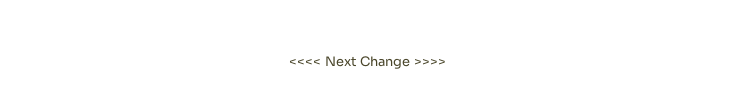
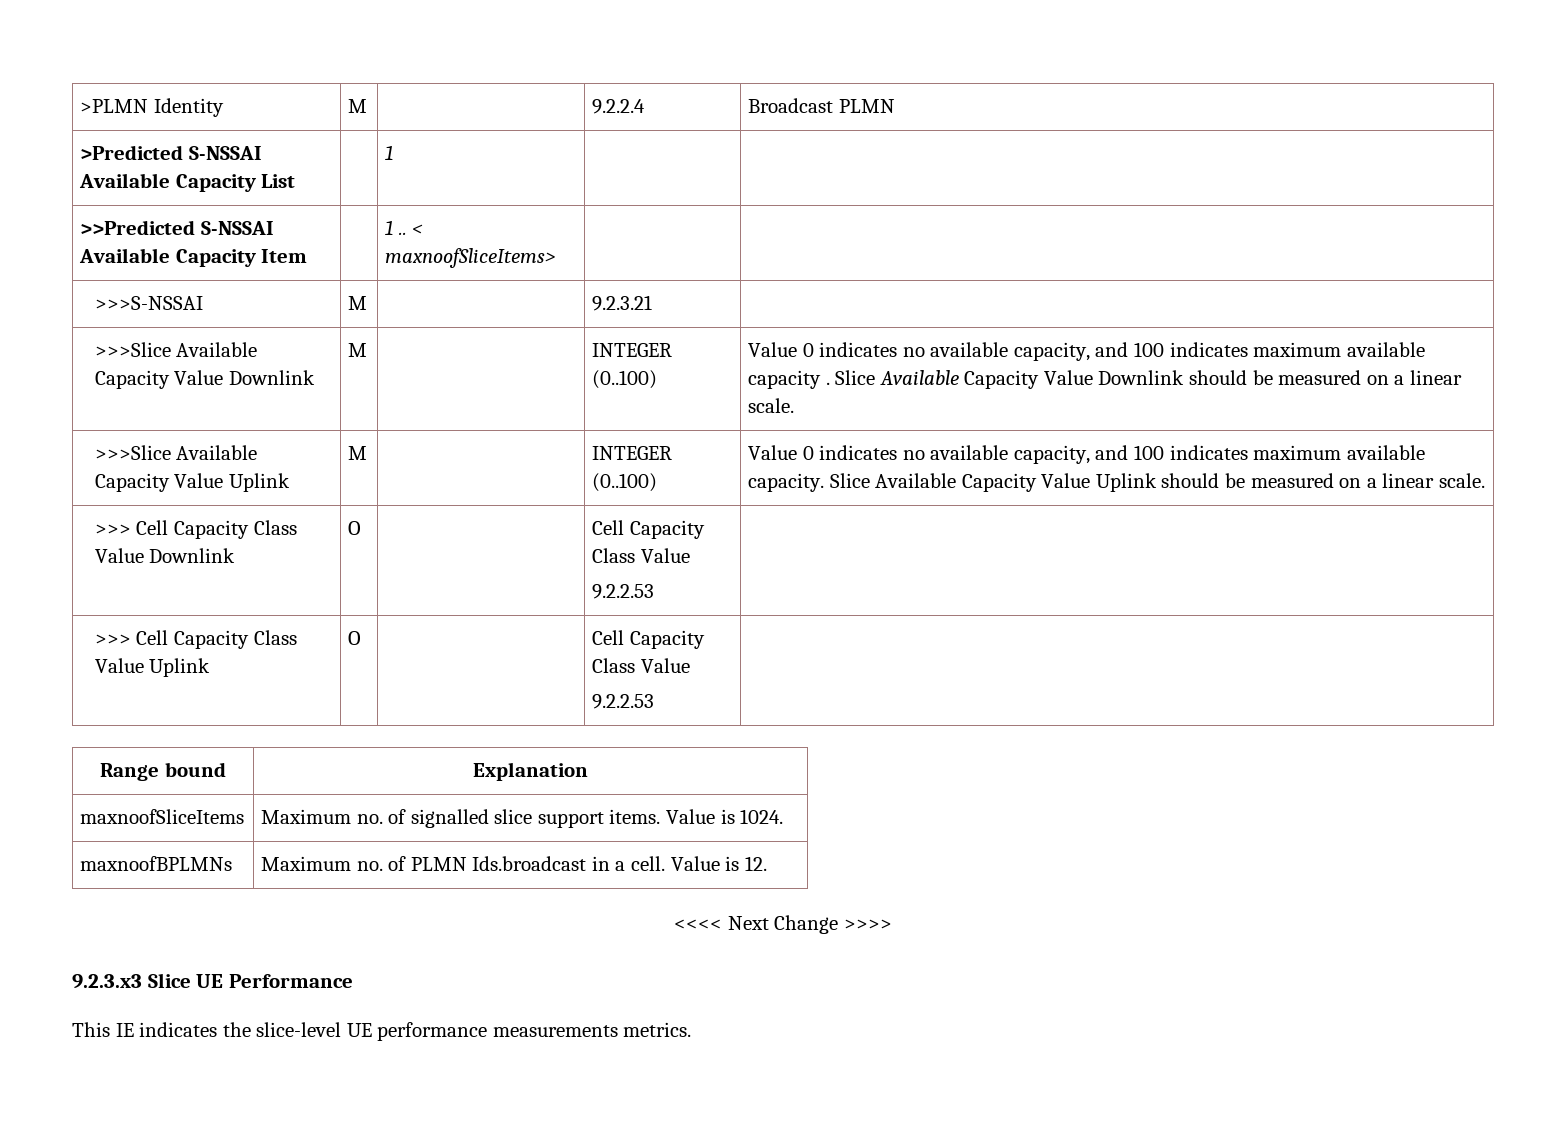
+ >PLMN Identity | M | | 9.2.2.4 | Broadcast PLMN
+ >Predicted S-NSSAI Available Capacity List | | 1 | |
+ >>Predicted S-NSSAI Available Capacity Item | | 1 .. < maxnoofSliceItems> | |
+ >>>S-NSSAI | M | | 9.2.3.21 |
+ >>>Slice Available Capacity Value Downlink | M | | INTEGER (0..100) | Value 0 indicates no available capacity, and 100 indicates maximum available capacity . Slice Available Capacity Value Downlink should be measured on a linear scale.
+ >>>Slice Available Capacity Value Uplink | M | | INTEGER (0..100) | Value 0 indicates no available capacity, and 100 indicates maximum available capacity. Slice Available Capacity Value Uplink should be measured on a linear scale.
+ >>> Cell Capacity Class Value Downlink | O | | Cell Capacity Class Value
+ 9.2.2.53 |
+ >>> Cell Capacity Class Value Uplink | O | | Cell Capacity Class Value
+ 9.2.2.53 |
+ Range bound | Explanation
+ maxnoofSliceItems | Maximum no. of signalled slice support items. Value is 1024.
+ maxnoofBPLMNs | Maximum no. of PLMN Ids.broadcast in a cell. Value is 12.
  <<<< Next Change >>>>
+ 9.2.3.x3 Slice UE Performance
+ This IE indicates the slice-level UE performance measurements metrics.

